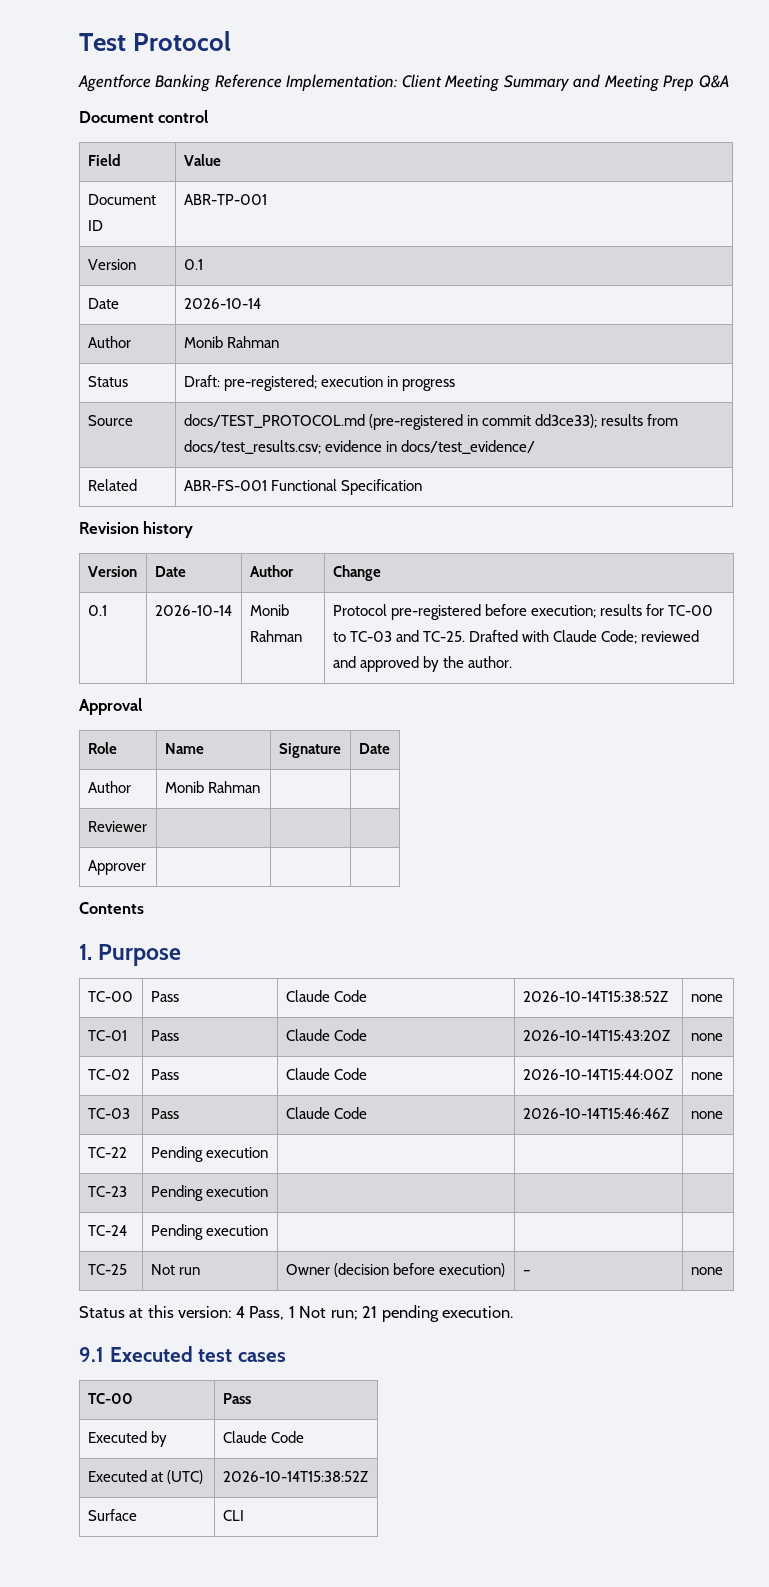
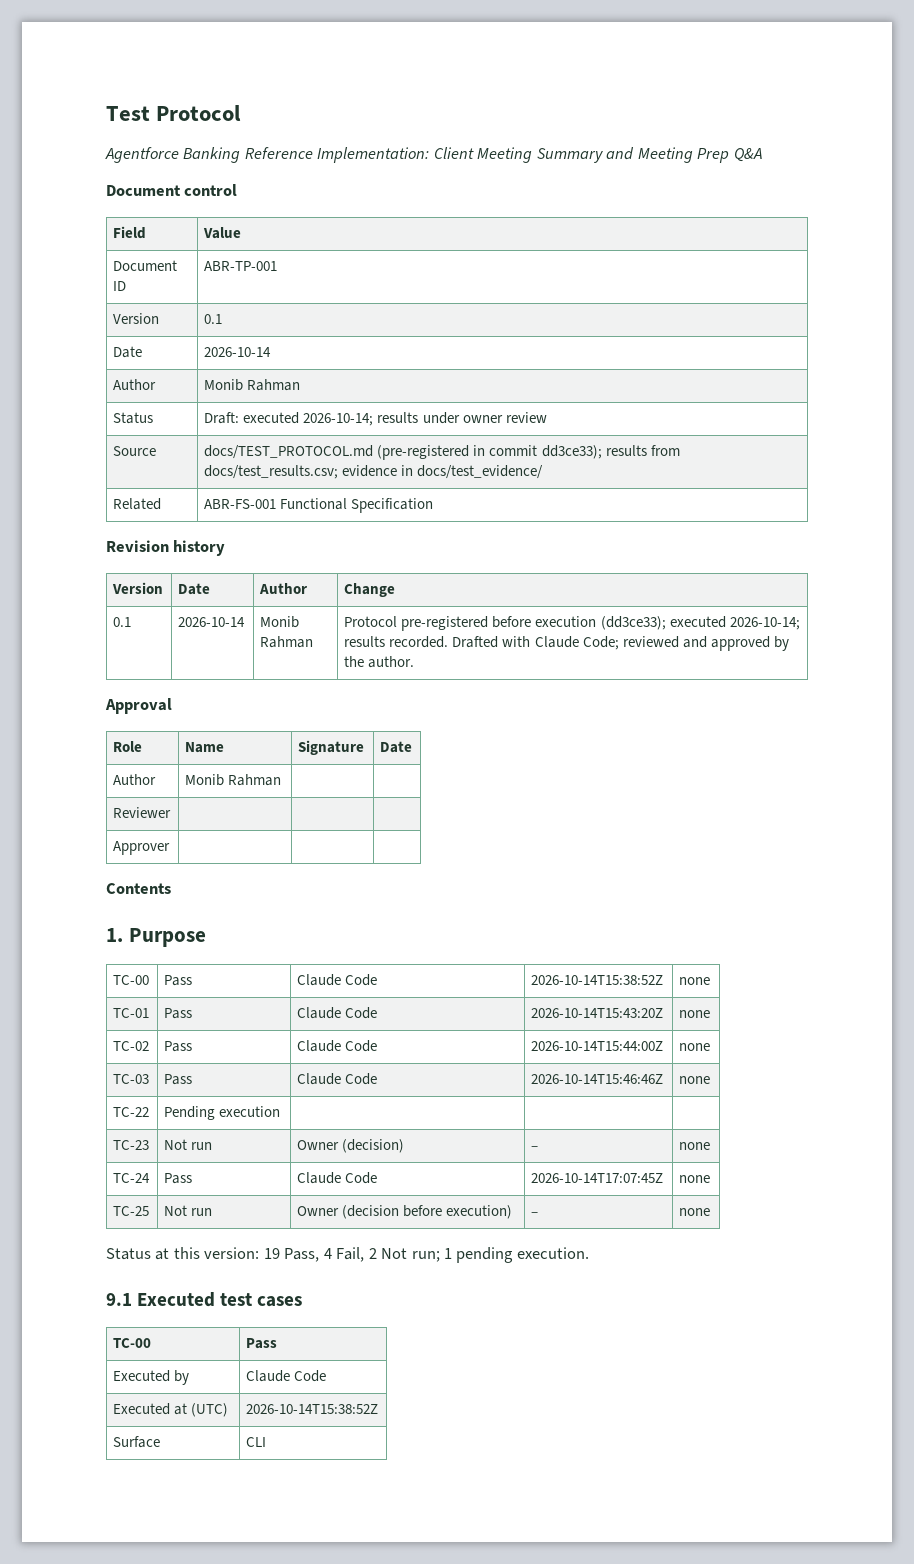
- Status | Draft: pre-registered; execution in progress
+ Status | Draft: executed 2026-10-14; results under owner review
- 0.1 | 2026-10-14 | Monib Rahman | Protocol pre-registered before execution; results for TC-00 to TC-03 and TC-25. Drafted with Claude Code; reviewed and approved by the author.
+ 0.1 | 2026-10-14 | Monib Rahman | Protocol pre-registered before execution (dd3ce33); executed 2026-10-14; results recorded. Drafted with Claude Code; reviewed and approved by the author.
- TC-23 | Pending execution | | |
- TC-24 | Pending execution | | |
+ TC-23 | Not run | Owner (decision) | – | none
+ TC-24 | Pass | Claude Code | 2026-10-14T17:07:45Z | none
- Status at this version: 4 Pass, 1 Not run; 21 pending execution.
+ Status at this version: 19 Pass, 4 Fail, 2 Not run; 1 pending execution.

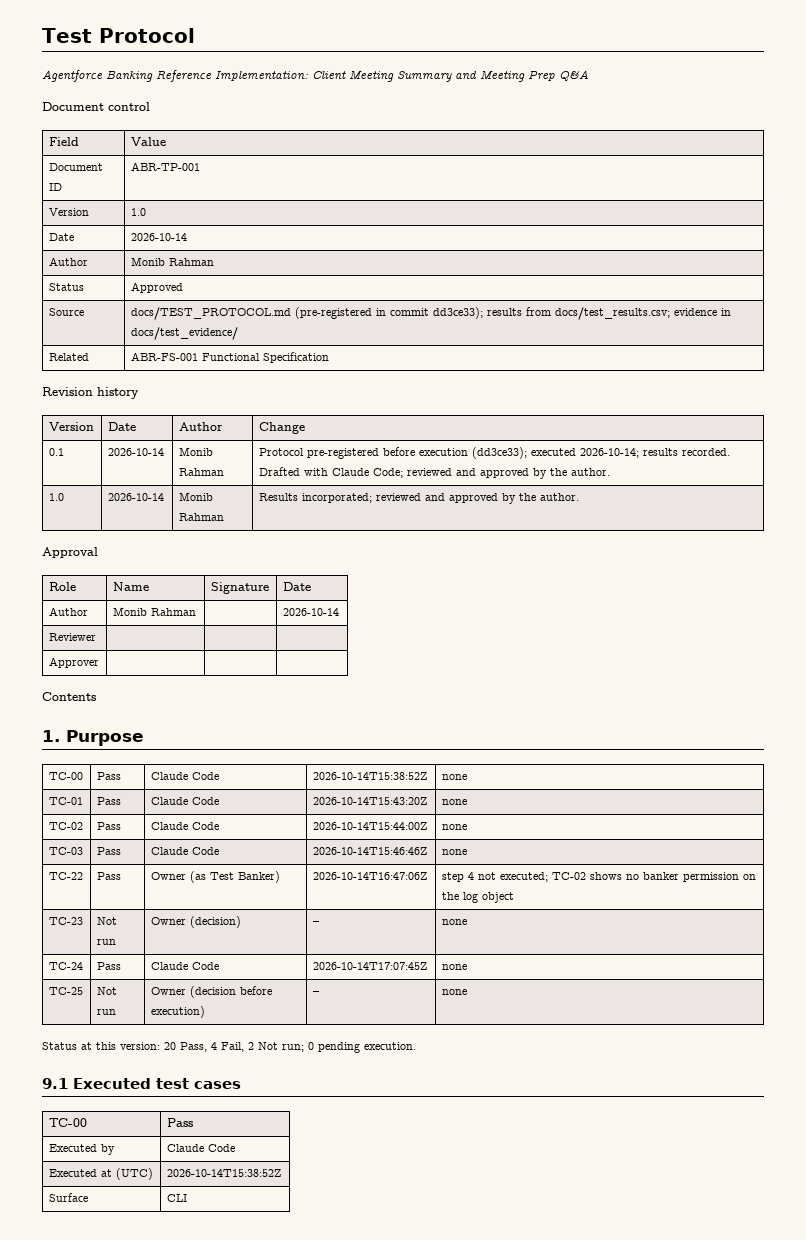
- Version | 0.1
+ Version | 1.0
- Status | Draft: executed 2026-10-14; results under owner review
+ Status | Approved
+ 1.0 | 2026-10-14 | Monib Rahman | Results incorporated; reviewed and approved by the author.
- Author | Monib Rahman | |
+ Author | Monib Rahman | | 2026-10-14
- TC-22 | Pending execution | | |
+ TC-22 | Pass | Owner (as Test Banker) | 2026-10-14T16:47:06Z | step 4 not executed; TC-02 shows no banker permission on the log object
- Status at this version: 19 Pass, 4 Fail, 2 Not run; 1 pending execution.
+ Status at this version: 20 Pass, 4 Fail, 2 Not run; 0 pending execution.

